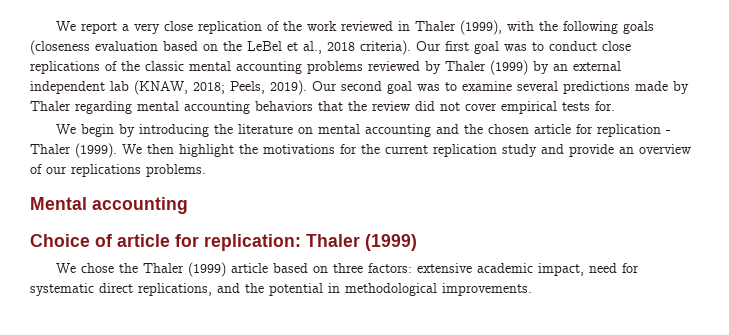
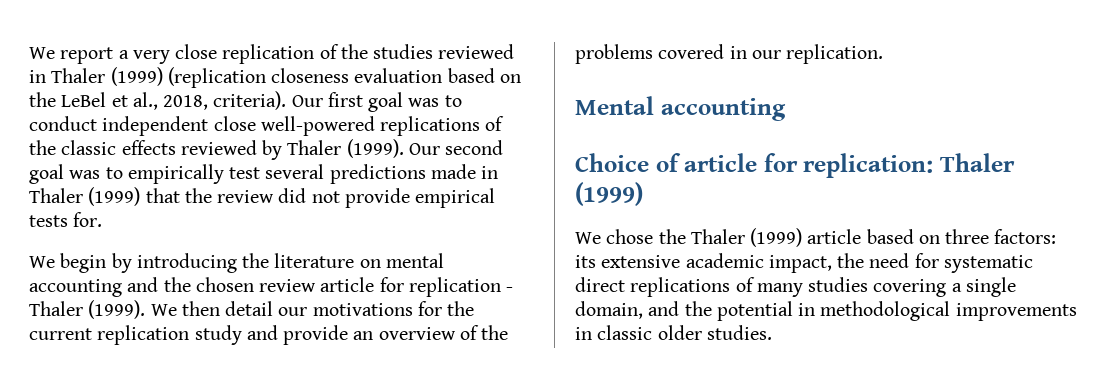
- We report a very close replication of the work reviewed in Thaler (1999), with the following goals (closeness evaluation based on the LeBel et al., 2018 criteria).
+ We report a very close replication of the studies reviewed in Thaler (1999) (replication closeness evaluation based on the LeBel et al., 2018, criteria).
- Our first goal was to conduct close replications of the classic mental accounting problems reviewed by Thaler (1999) by an external independent lab (KNAW, 2018; Peels, 2019).
+ Our first goal was to conduct independent close well-powered replications of the classic effects reviewed by Thaler (1999).
- Our second goal was to examine several predictions made by Thaler regarding mental accounting behaviors that the review did not cover empirical tests for.
+ Our second goal was to empirically test several predictions made in Thaler (1999) that the review did not provide empirical tests for.
- We begin by introducing the literature on mental accounting and the chosen article for replication - Thaler (1999).
+ We begin by introducing the literature on mental accounting and the chosen review article for replication - Thaler (1999).
- We then highlight the motivations for the current replication study and provide an overview of our replications problems.
+ We then detail our motivations for the current replication study and provide an overview of the problems covered in our replication.
- We chose the Thaler (1999) article based on three factors: extensive academic impact, need for systematic direct replications, and the potential in methodological improvements.
+ We chose the Thaler (1999) article based on three factors: its extensive academic impact, the need for systematic direct replications of many studies covering a single domain, and the potential in methodological improvements in classic older studies.

